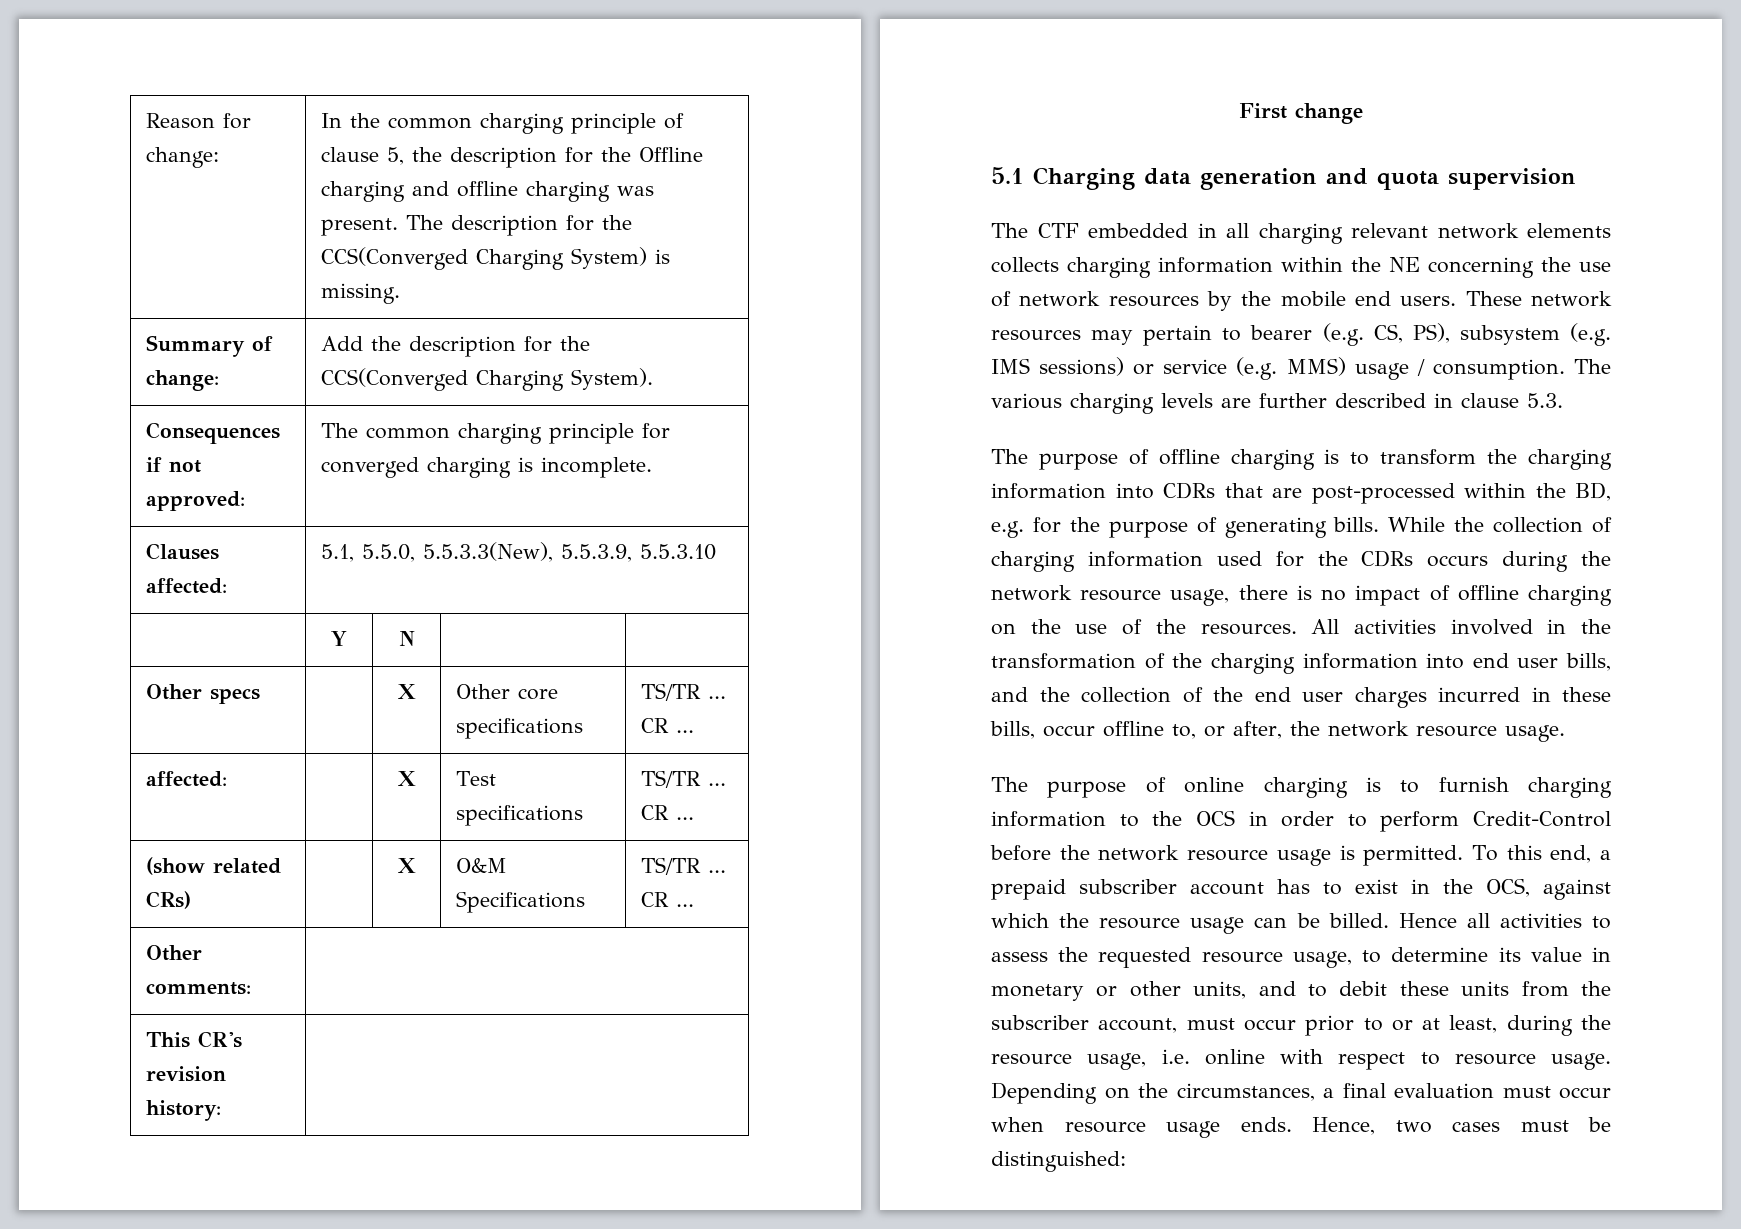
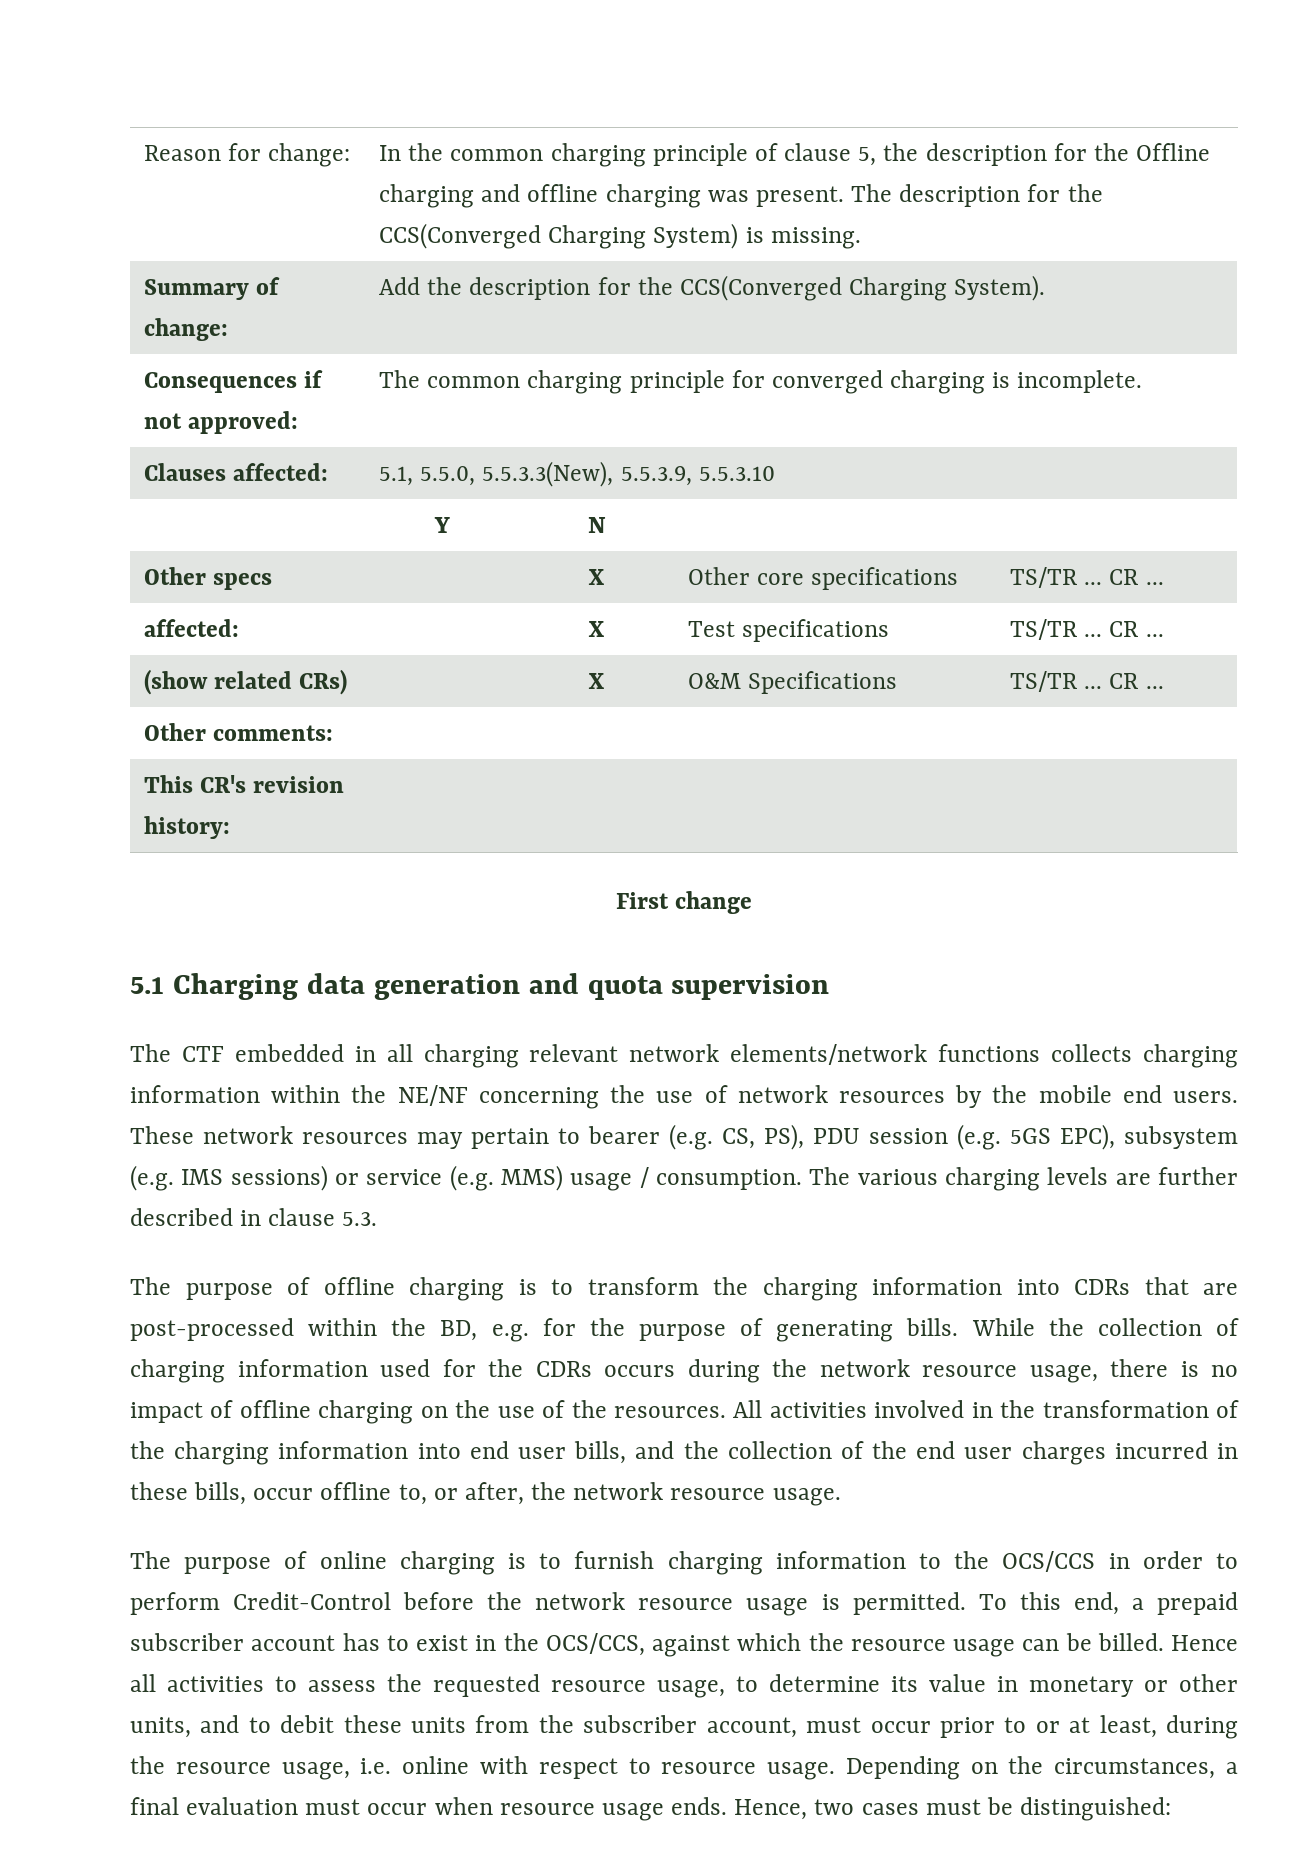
- The CTF embedded in all charging relevant network elements collects charging information within the NE concerning the use of network resources by the mobile end users.
+ The CTF embedded in all charging relevant network elements/network functions collects charging information within the NE/NF concerning the use of network resources by the mobile end users.
- These network resources may pertain to bearer (e.g. CS, PS), subsystem (e.g. IMS sessions) or service (e.g. MMS) usage / consumption.
+ These network resources may pertain to bearer (e.g. CS, PS), PDU session (e.g. 5GS EPC), subsystem (e.g. IMS sessions) or service (e.g. MMS) usage / consumption.
- The purpose of online charging is to furnish charging information to the OCS in order to perform Credit-Control before the network resource usage is permitted.
+ The purpose of online charging is to furnish charging information to the OCS/CCS in order to perform Credit-Control before the network resource usage is permitted.
- To this end, a prepaid subscriber account has to exist in the OCS, against which the resource usage can be billed.
+ To this end, a prepaid subscriber account has to exist in the OCS/CCS, against which the resource usage can be billed.

